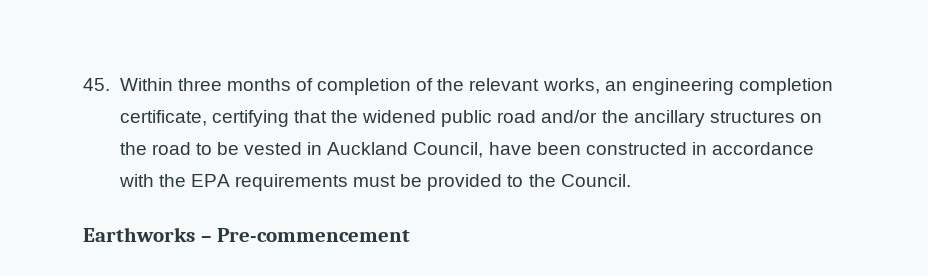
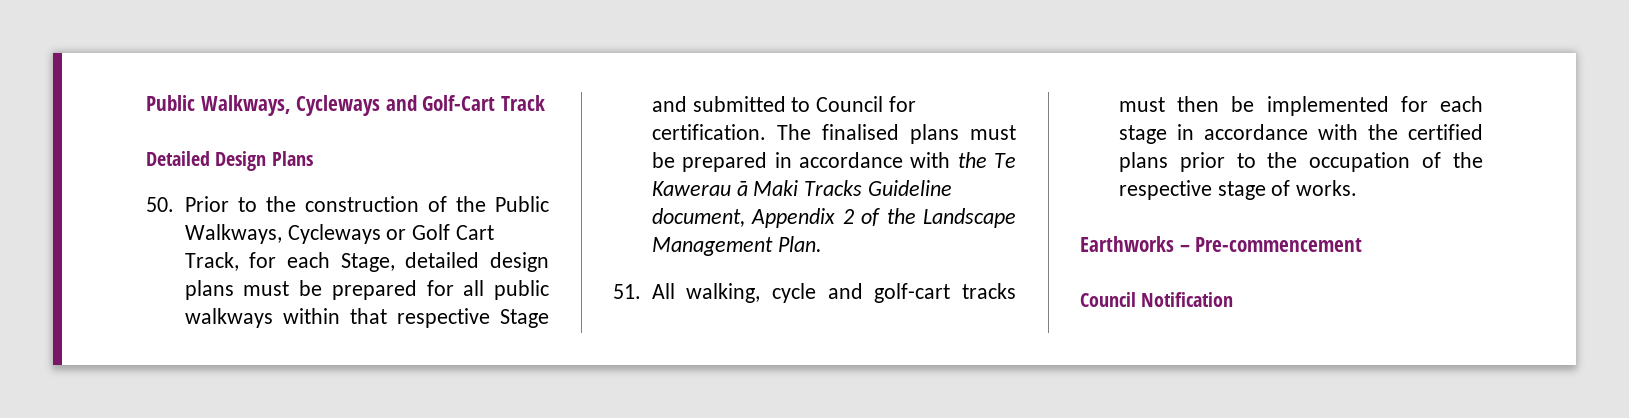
- 45. Within three months of completion of the relevant works, an engineering completion certificate, certifying that the widened public road and/or the ancillary structures on the road to be vested in Auckland Council, have been constructed in accordance with the EPA requirements must be provided to the Council.
+ Public Walkways, Cycleways and Golf-Cart Track
+ Detailed Design Plans
+ 50. Prior to the construction of the Public Walkways, Cycleways or Golf Cart Track, for each Stage, detailed design plans must be prepared for all public walkways within that respective Stage and submitted to Council for certification. The finalised plans must be prepared in accordance with the Te Kawerau ā Maki Tracks Guideline document, Appendix 2 of the Landscape Management Plan.
+ 51. All walking, cycle and golf-cart tracks must then be implemented for each stage in accordance with the certified plans prior to the occupation of the respective stage of works.
+ Council Notification

